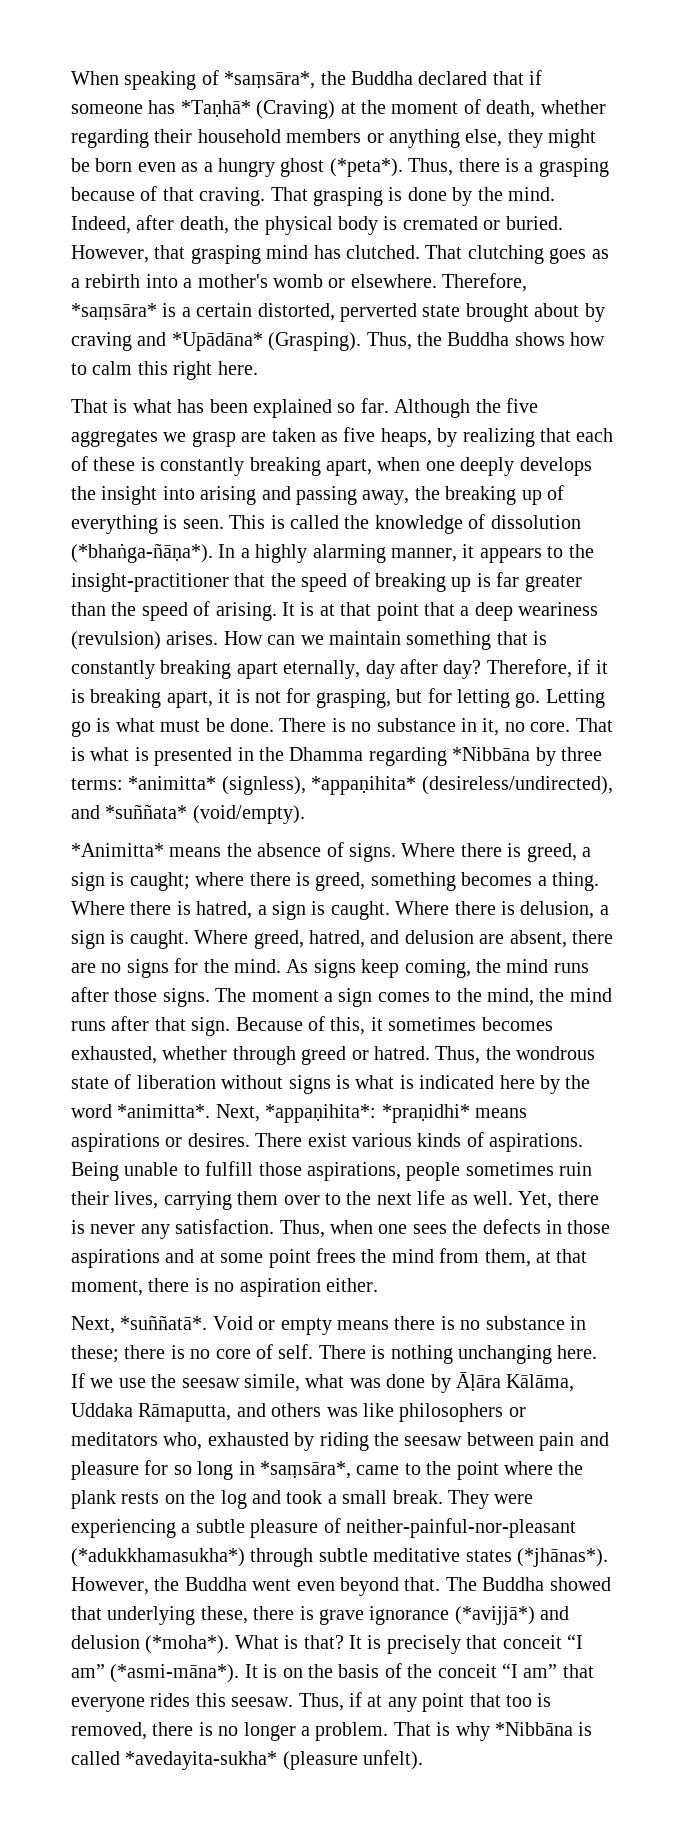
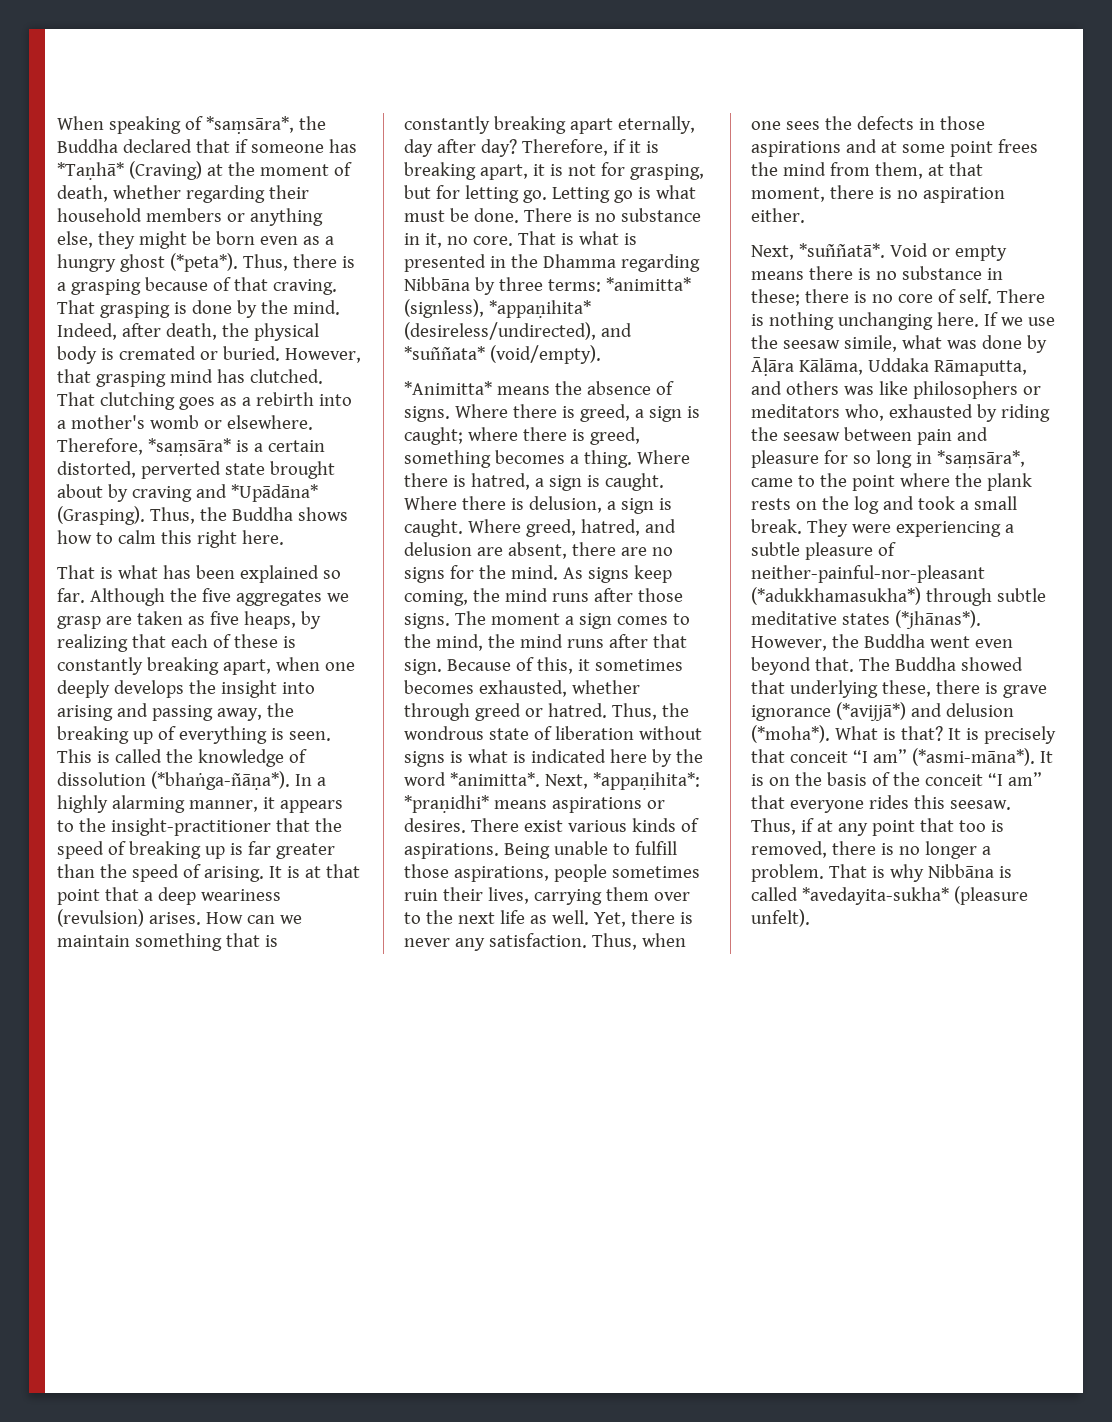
- That is what is presented in the Dhamma regarding *Nibbāna by three terms: *animitta* (signless), *appaṇihita* (desireless/undirected), and *suññata* (void/empty).
+ That is what is presented in the Dhamma regarding Nibbāna by three terms: *animitta* (signless), *appaṇihita* (desireless/undirected), and *suññata* (void/empty).
- That is why *Nibbāna is called *avedayita-sukha* (pleasure unfelt).
+ That is why Nibbāna is called *avedayita-sukha* (pleasure unfelt).

